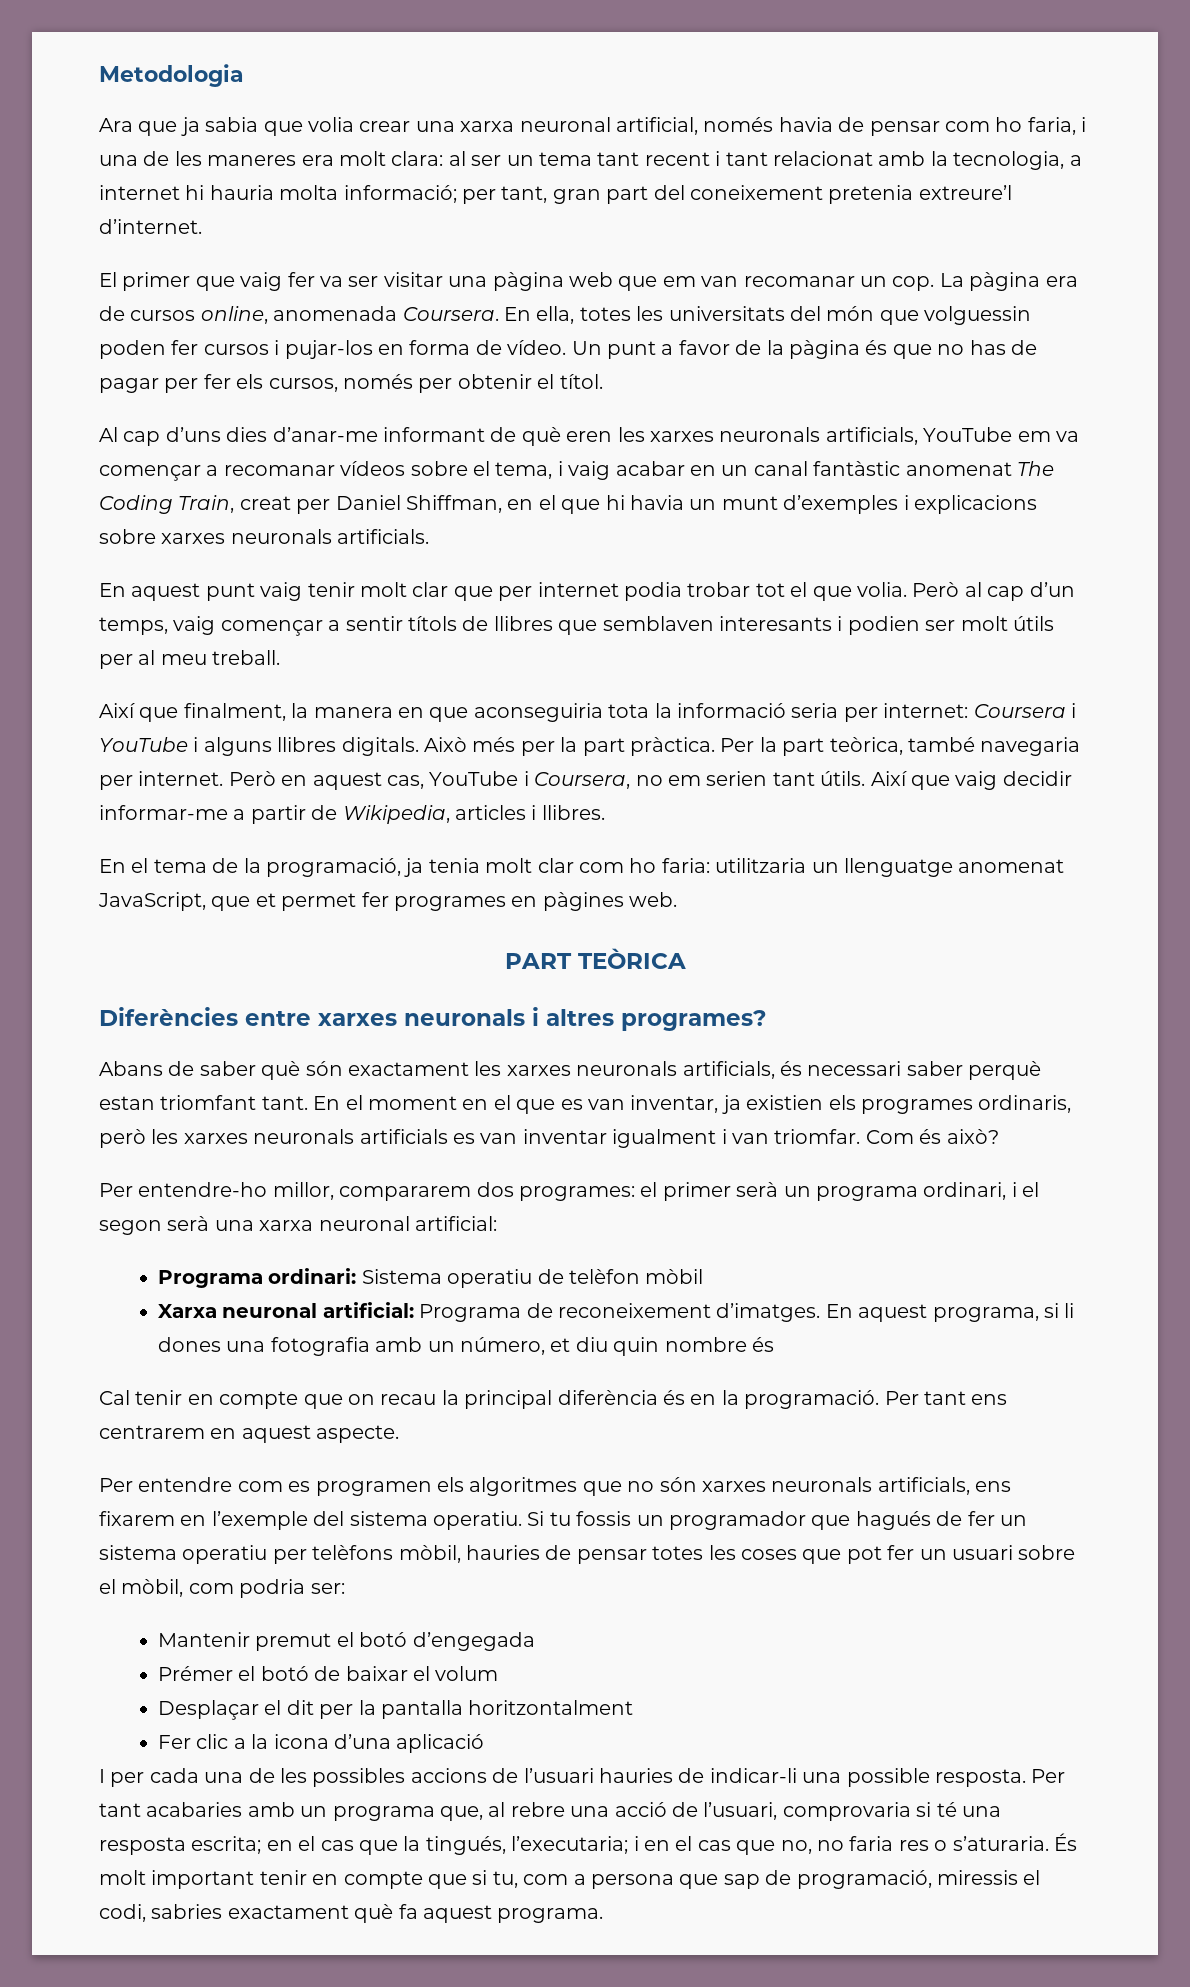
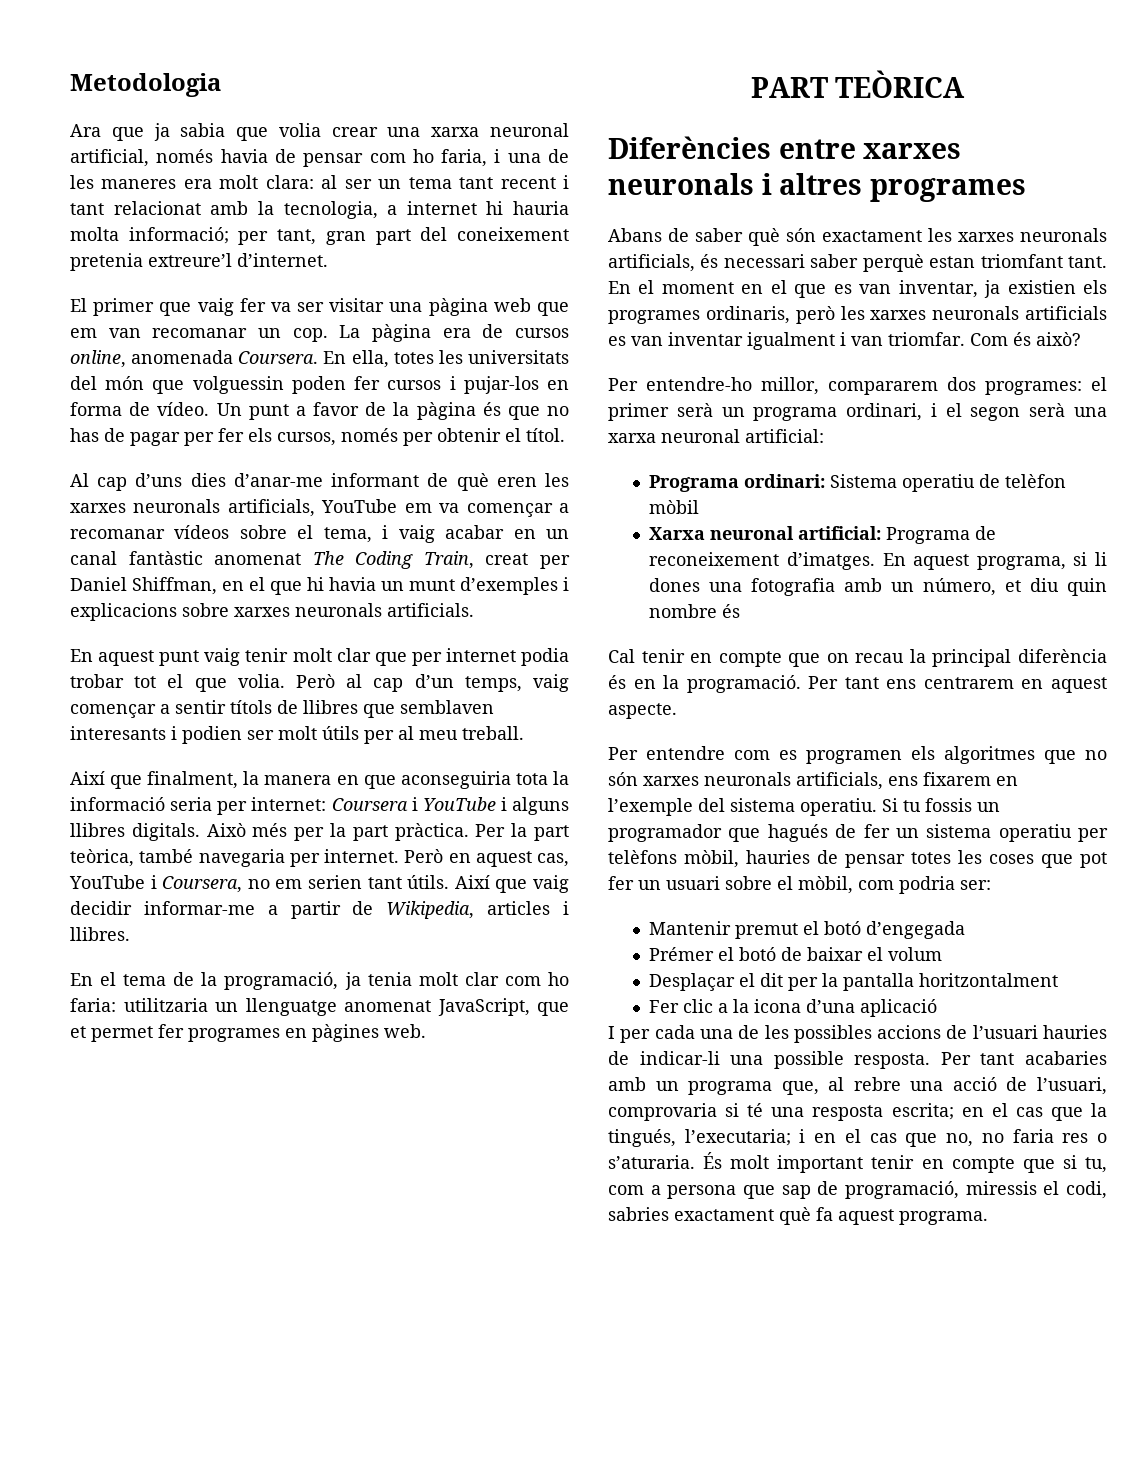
- Diferències entre xarxes neuronals i altres programes?
+ Diferències entre xarxes neuronals i altres programes

